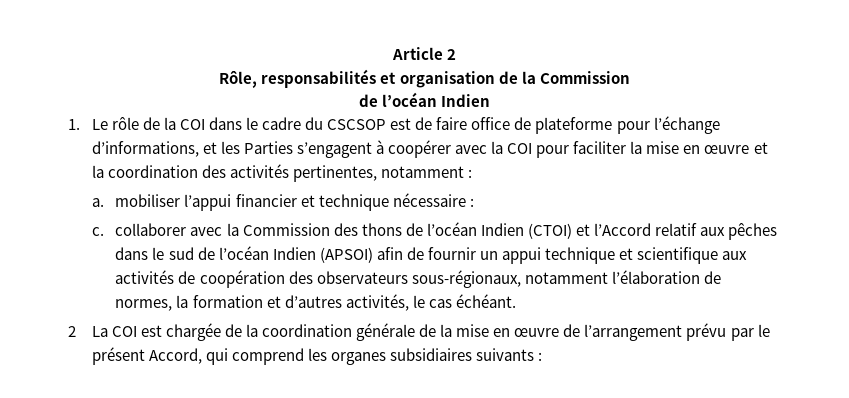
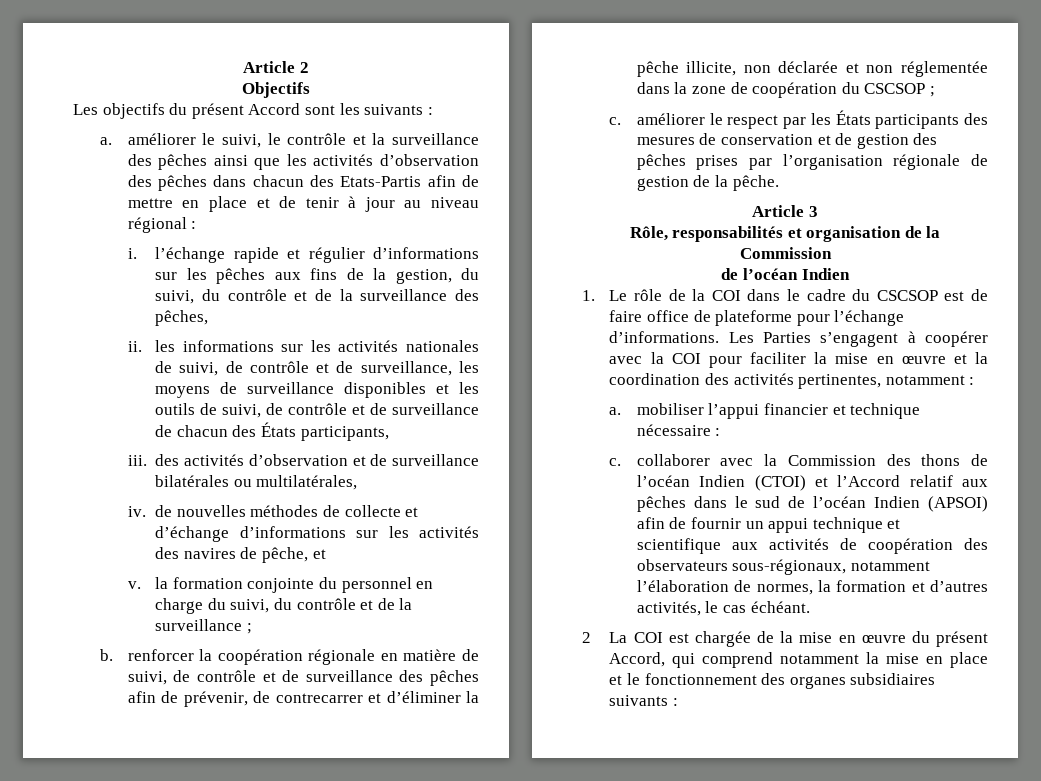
+ Objectifs
+ Les objectifs du présent Accord sont les suivants :
+ a. améliorer le suivi, le contrôle et la surveillance des pêches ainsi que les activités d’observation des pêches dans chacun des Etats-Partis afin de mettre en place et de tenir à jour au niveau régional :
+ i. l’échange rapide et régulier d’informations sur les pêches aux fins de la gestion, du suivi, du contrôle et de la surveillance des pêches,
+ ii. les informations sur les activités nationales de suivi, de contrôle et de surveillance, les moyens de surveillance disponibles et les outils de suivi, de contrôle et de surveillance de chacun des États participants,
+ iii. des activités d’observation et de surveillance bilatérales ou multilatérales,
+ iv. de nouvelles méthodes de collecte et d’échange d’informations sur les activités des navires de pêche, et
+ v. la formation conjointe du personnel en charge du suivi, du contrôle et de la surveillance ;
+ b. renforcer la coopération régionale en matière de suivi, de contrôle et de surveillance des pêches afin de prévenir, de contrecarrer et d’éliminer la pêche illicite, non déclarée et non réglementée dans la zone de coopération du CSCSOP ;
+ c. améliorer le respect par les États participants des mesures de conservation et de gestion des pêches prises par l’organisation régionale de gestion de la pêche.
+ Article 3
- 1. Le rôle de la COI dans le cadre du CSCSOP est de faire office de plateforme pour l’échange d’informations, et les Parties s’engagent à coopérer avec la COI pour faciliter la mise en œuvre et la coordination des activités pertinentes, notamment :
+ 1. Le rôle de la COI dans le cadre du CSCSOP est de faire office de plateforme pour l’échange d’informations. Les Parties s’engagent à coopérer avec la COI pour faciliter la mise en œuvre et la coordination des activités pertinentes, notamment :
- 2 La COI est chargée de la coordination générale de la mise en œuvre de l’arrangement prévu par le présent Accord, qui comprend les organes subsidiaires suivants :
+ 2 La COI est chargée de la mise en œuvre du présent Accord, qui comprend notamment la mise en place et le fonctionnement des organes subsidiaires suivants :

